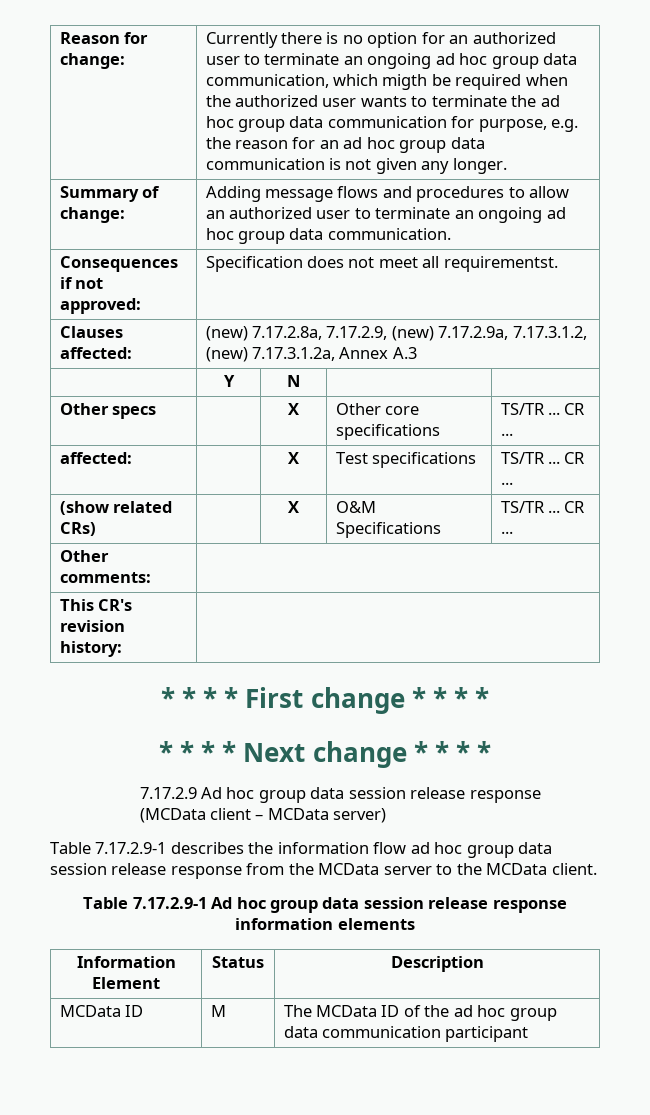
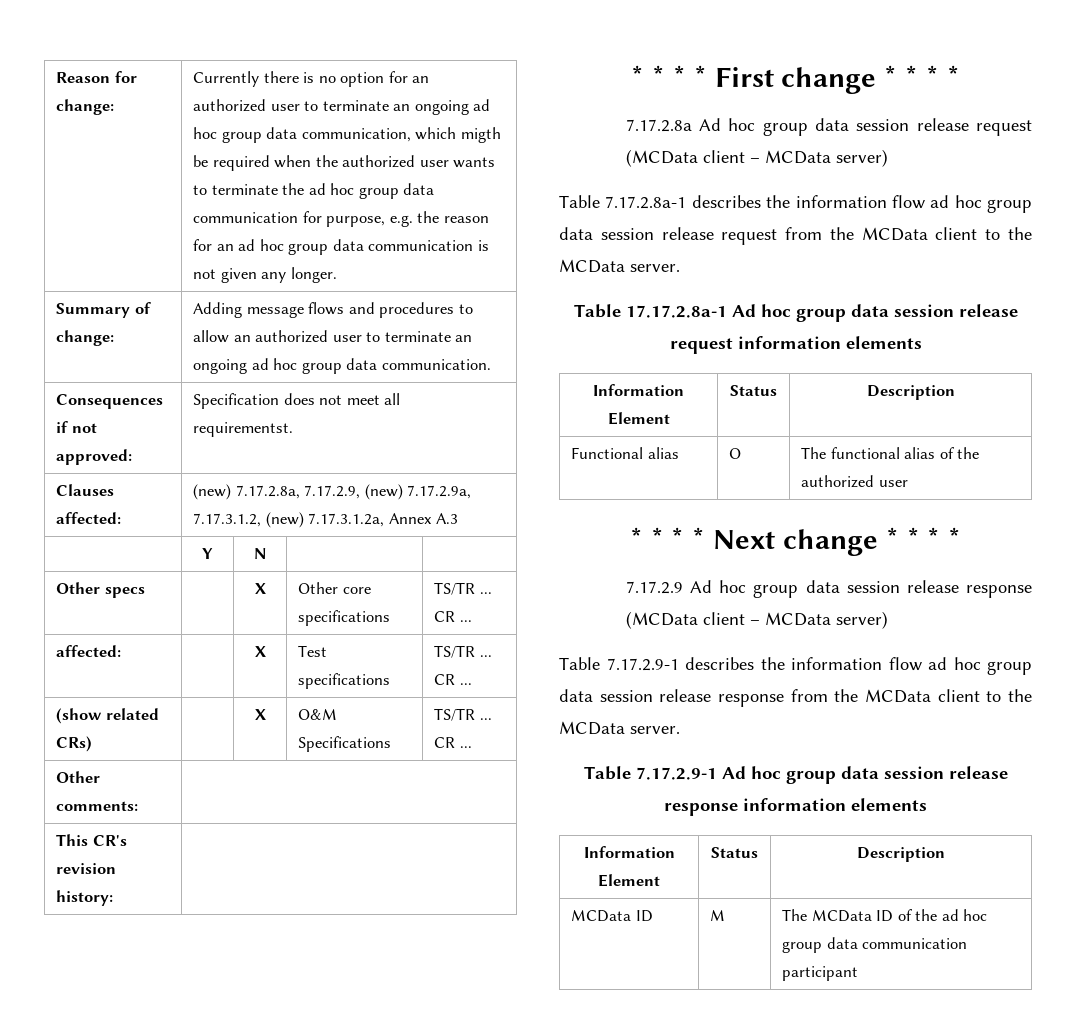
+ 7.17.2.8a Ad hoc group data session release request (MCData client – MCData server)
+ Table 7.17.2.8a-1 describes the information flow ad hoc group data session release request from the MCData client to the MCData server.
+ Table 17.17.2.8a-1 Ad hoc group data session release request information elements
+ Information Element | Status | Description
+ Functional alias | O | The functional alias of the authorized user
- Table 7.17.2.9-1 describes the information flow ad hoc group data session release response from the MCData server to the MCData client.
+ Table 7.17.2.9-1 describes the information flow ad hoc group data session release response from the MCData client to the MCData server.

